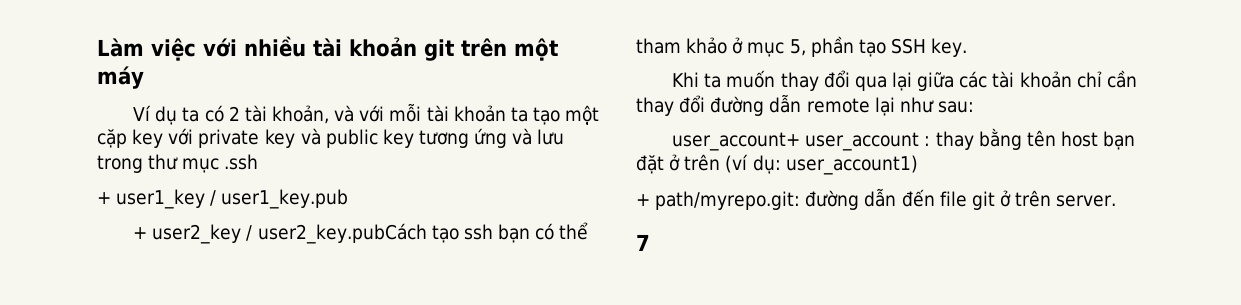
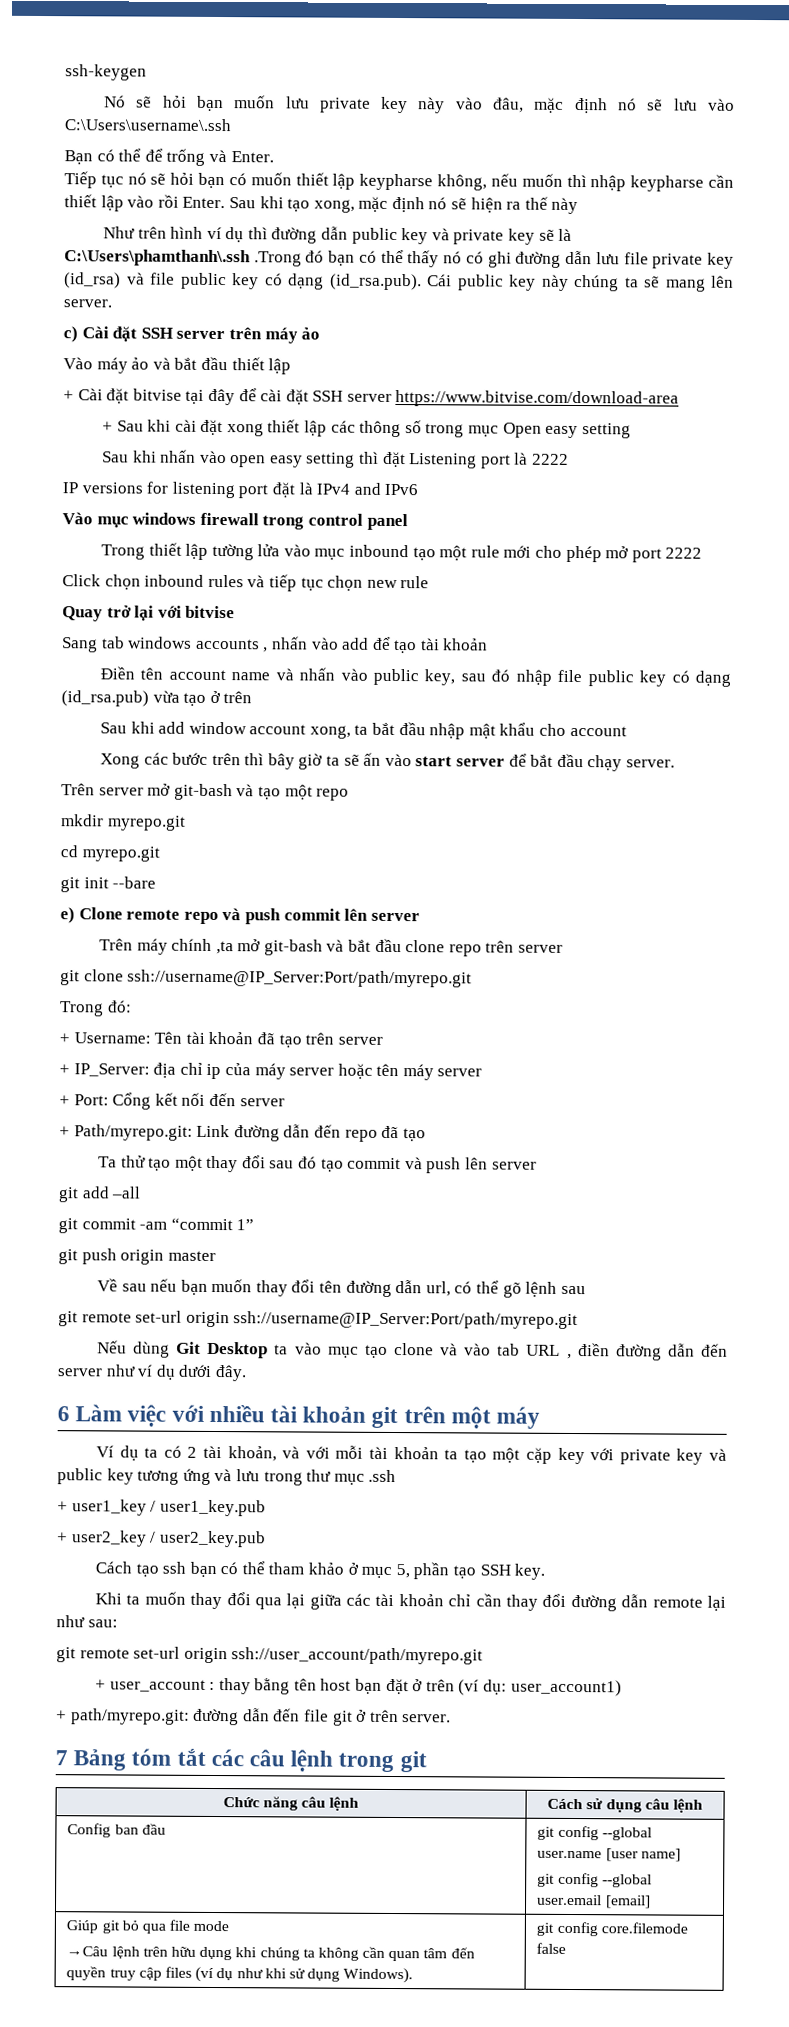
- Làm việc với nhiều tài khoản git trên một máy
+ ssh-keygen
+ Nó sẽ hỏi bạn muốn lưu private key này vào đâu, mặc định nó sẽ lưu vào C:\Users\username\.ssh
+ Bạn có thể để trống và Enter.
+ Tiếp tục nó sẽ hỏi bạn có muốn thiết lập keypharse không, nếu muốn thì nhập keypharse cần thiết lập vào rồi Enter. Sau khi tạo xong, mặc định nó sẽ hiện ra thế này
+ Như trên hình ví dụ thì đường dẫn public key và private key sẽ là C:\Users\phamthanh\.ssh .Trong đó bạn có thể thấy nó có ghi đường dẫn lưu file private key (id_rsa) và file public key có dạng (id_rsa.pub). Cái public key này chúng ta sẽ mang lên server.
+ c) Cài đặt SSH server trên máy ảo
+ Vào máy ảo và bắt đầu thiết lập
+ + Cài đặt bitvise tại đây để cài đặt SSH server https://www.bitvise.com/download-area
+ + Sau khi cài đặt xong thiết lập các thông số trong mục Open easy setting
+ Sau khi nhấn vào open easy setting thì đặt Listening port là 2222
+ IP versions for listening port đặt là IPv4 and IPv6
+ Vào mục windows firewall trong control panel
+ Trong thiết lập tường lửa vào mục inbound tạo một rule mới cho phép mở port 2222
+ Click chọn inbound rules và tiếp tục chọn new rule
+ Quay trở lại với bitvise
+ Sang tab windows accounts , nhấn vào add để tạo tài khoản
+ Điền tên account name và nhấn vào public key, sau đó nhập file public key có dạng (id_rsa.pub) vừa tạo ở trên
+ Sau khi add window account xong, ta bắt đầu nhập mật khẩu cho account
+ Xong các bước trên thì bây giờ ta sẽ ấn vào start server để bắt đầu chạy server.
+ Trên server mở git-bash và tạo một repo
+ mkdir myrepo.git
+ cd myrepo.git
+ git init --bare
+ e) Clone remote repo và push commit lên server
+ Trên máy chính ,ta mở git-bash và bắt đầu clone repo trên server
+ git clone ssh://username@IP_Server:Port/path/myrepo.git
+ Trong đó:
+ + Username: Tên tài khoản đã tạo trên server
+ + IP_Server: địa chỉ ip của máy server hoặc tên máy server
+ + Port: Cổng kết nối đến server
+ + Path/myrepo.git: Link đường dẫn đến repo đã tạo
+ Ta thử tạo một thay đổi sau đó tạo commit và push lên server
+ git add –all
+ git commit -am “commit 1”
+ git push origin master
+ Về sau nếu bạn muốn thay đổi tên đường dẫn url, có thể gõ lệnh sau
+ git remote set-url origin ssh://username@IP_Server:Port/path/myrepo.git
+ Nếu dùng Git Desktop ta vào mục tạo clone và vào tab URL , điền đường dẫn đến server như ví dụ dưới đây.
+ 6 Làm việc với nhiều tài khoản git trên một máy
- + user2_key / user2_key.pubCách tạo ssh bạn có thể tham khảo ở mục 5, phần tạo SSH key.
+ + user2_key / user2_key.pub
+ Cách tạo ssh bạn có thể tham khảo ở mục 5, phần tạo SSH key.
- user_account+ user_account : thay bằng tên host bạn đặt ở trên (ví dụ: user_account1)
+ git remote set-url origin ssh://user_account/path/myrepo.git
+ + user_account : thay bằng tên host bạn đặt ở trên (ví dụ: user_account1)
- 7
+ 7 Bảng tóm tắt các câu lệnh trong git
+ Chức năng câu lệnh | Cách sử dụng câu lệnh
+ Config ban đầu | git config --global user.name [user name]
+ git config --global user.email [email]
+ Giúp git bỏ qua file mode
+ →Câu lệnh trên hữu dụng khi chúng ta không cần quan tâm đến quyền truy cập files (ví dụ như khi sử dụng Windows). | git config core.filemode false

